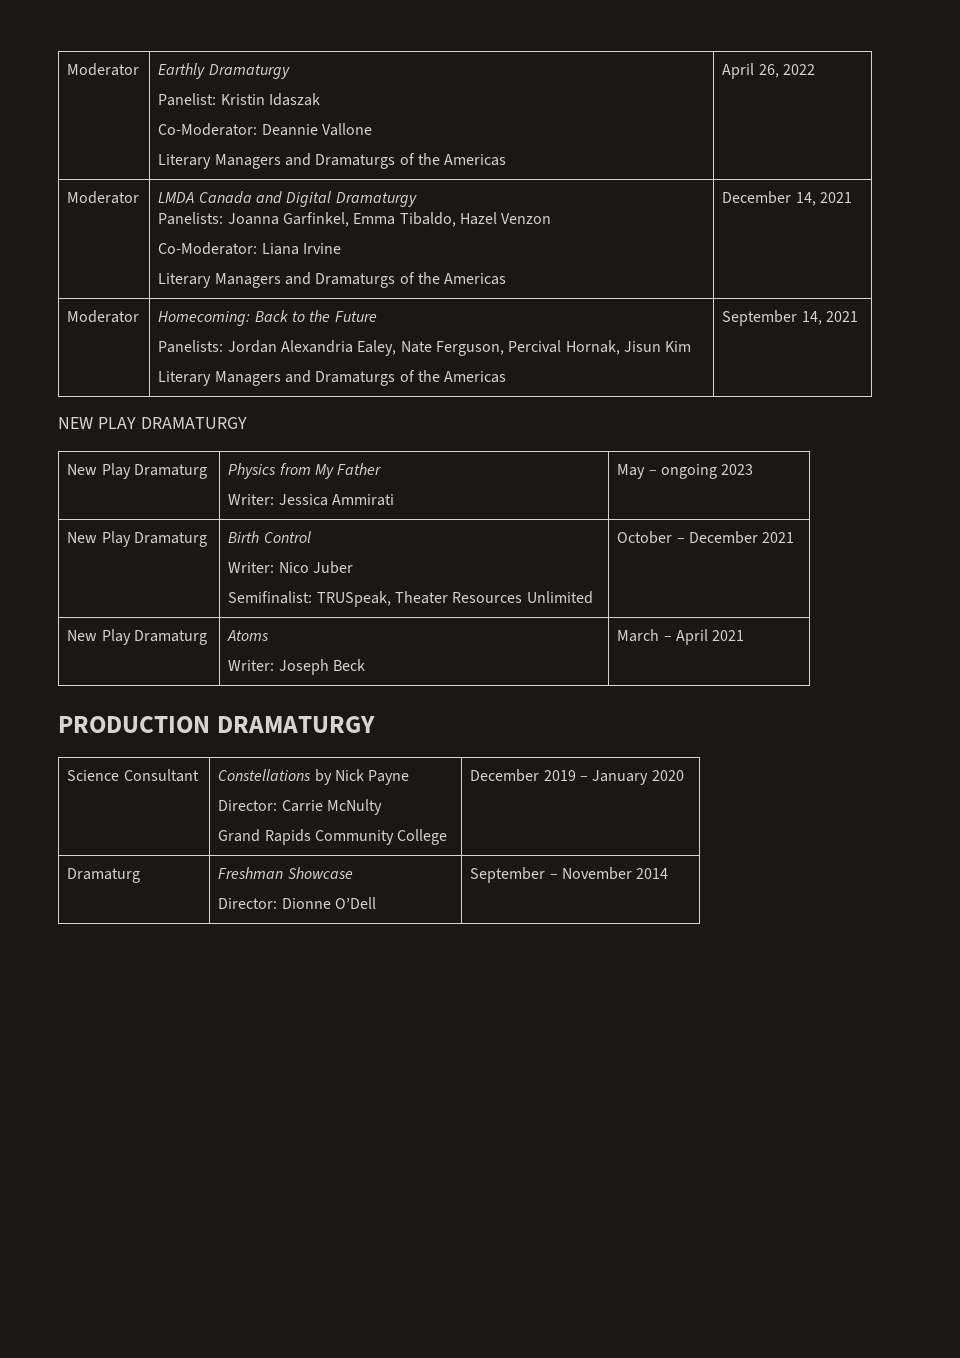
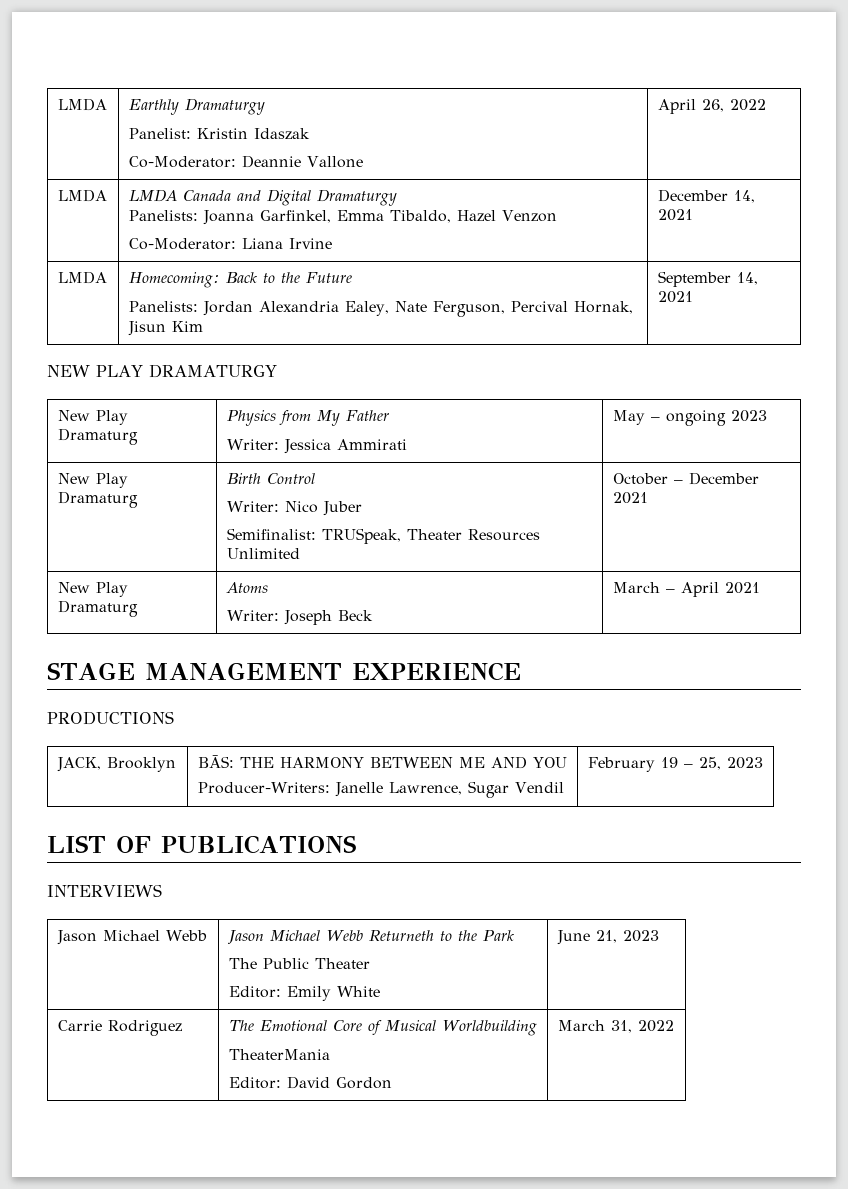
- Moderator | Earthly Dramaturgy
+ LMDA | Earthly Dramaturgy
  Panelist: Kristin Idaszak
- Co-Moderator: Deannie Vallone
- Literary Managers and Dramaturgs of the Americas | April 26, 2022
+ Co-Moderator: Deannie Vallone | April 26, 2022
- Moderator | LMDA Canada and Digital Dramaturgy
+ LMDA | LMDA Canada and Digital Dramaturgy
  Panelists: Joanna Garfinkel, Emma Tibaldo, Hazel Venzon
- Co-Moderator: Liana Irvine
- Literary Managers and Dramaturgs of the Americas | December 14, 2021
+ Co-Moderator: Liana Irvine | December 14, 2021
- Moderator | Homecoming: Back to the Future
- Panelists: Jordan Alexandria Ealey, Nate Ferguson, Percival Hornak, Jisun Kim
- Literary Managers and Dramaturgs of the Americas | September 14, 2021
+ LMDA | Homecoming: Back to the Future
+ Panelists: Jordan Alexandria Ealey, Nate Ferguson, Percival Hornak, Jisun Kim | September 14, 2021
- PRODUCTION DRAMATURGY
- Science Consultant | Constellations by Nick Payne
- Director: Carrie McNulty
- Grand Rapids Community College | December 2019 – January 2020
- Dramaturg | Freshman Showcase
- Director: Dionne O’Dell | September – November 2014
+ STAGE MANAGEMENT EXPERIENCE
+ PRODUCTIONS
+ JACK, Brooklyn | BĀS: THE HARMONY BETWEEN ME AND YOU
+ Producer-Writers: Janelle Lawrence, Sugar Vendil | February 19 – 25, 2023
+ LIST OF PUBLICATIONS
+ INTERVIEWS
+ Jason Michael Webb | Jason Michael Webb Returneth to the Park
+ The Public Theater
+ Editor: Emily White | June 21, 2023
+ Carrie Rodriguez | The Emotional Core of Musical Worldbuilding
+ TheaterMania
+ Editor: David Gordon | March 31, 2022

